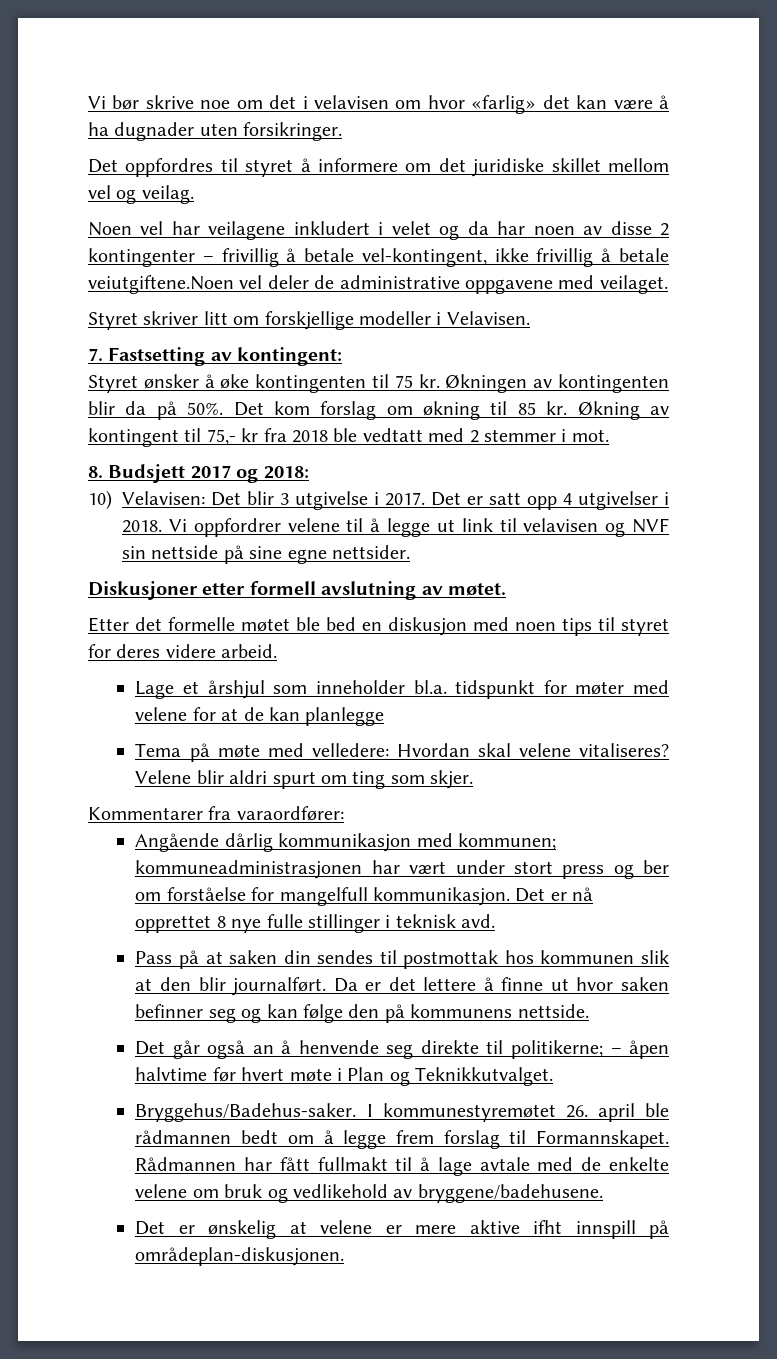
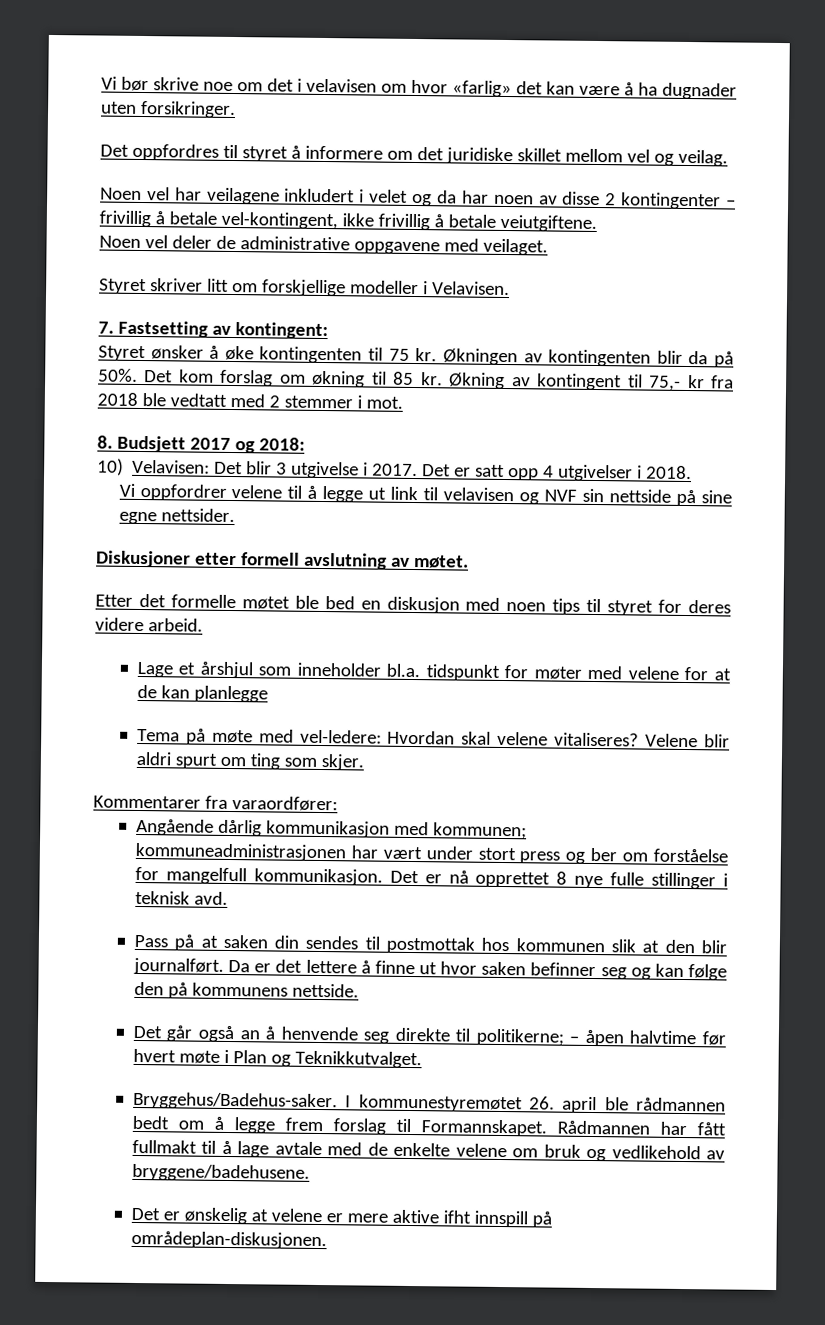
- Noen vel har veilagene inkludert i velet og da har noen av disse 2 kontingenter – frivillig å betale vel-kontingent, ikke frivillig å betale veiutgiftene.Noen vel deler de administrative oppgavene med veilaget.
+ Noen vel har veilagene inkludert i velet og da har noen av disse 2 kontingenter – frivillig å betale vel-kontingent, ikke frivillig å betale veiutgiftene.
+ Noen vel deler de administrative oppgavene med veilaget.
- Det er satt opp 4 utgivelser i 2018. Vi oppfordrer velene til å legge ut link til velavisen og NVF sin nettside på sine egne nettsider.
+ Det er satt opp 4 utgivelser i 2018.
+ Vi oppfordrer velene til å legge ut link til velavisen og NVF sin nettside på sine egne nettsider.
- Tema på møte med velledere: Hvordan skal velene vitaliseres?
+ Tema på møte med vel-ledere: Hvordan skal velene vitaliseres?

